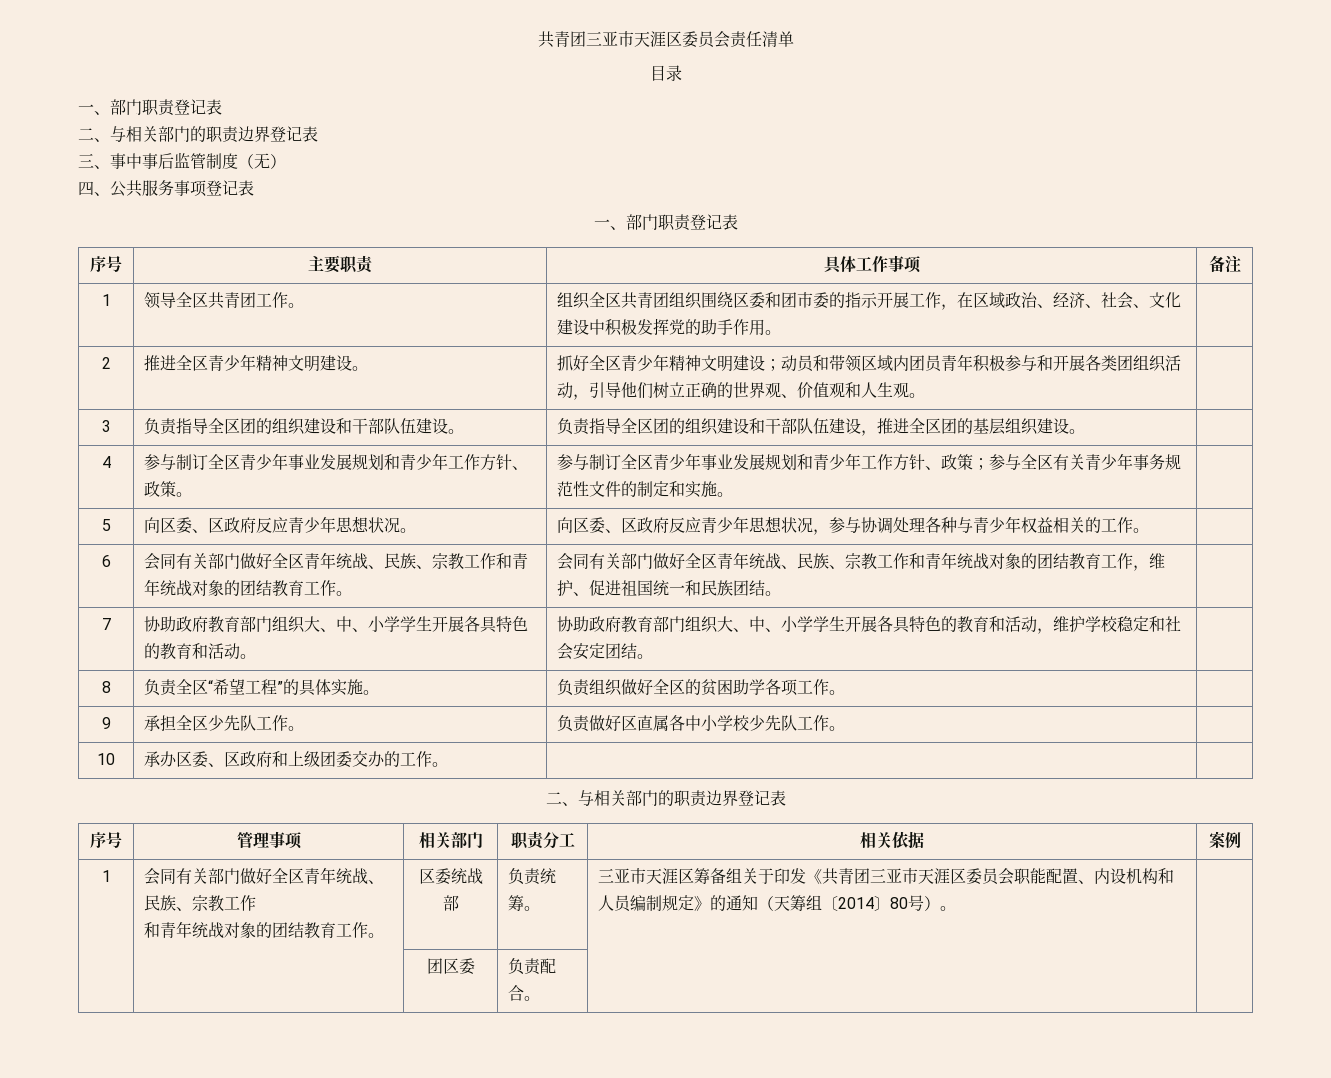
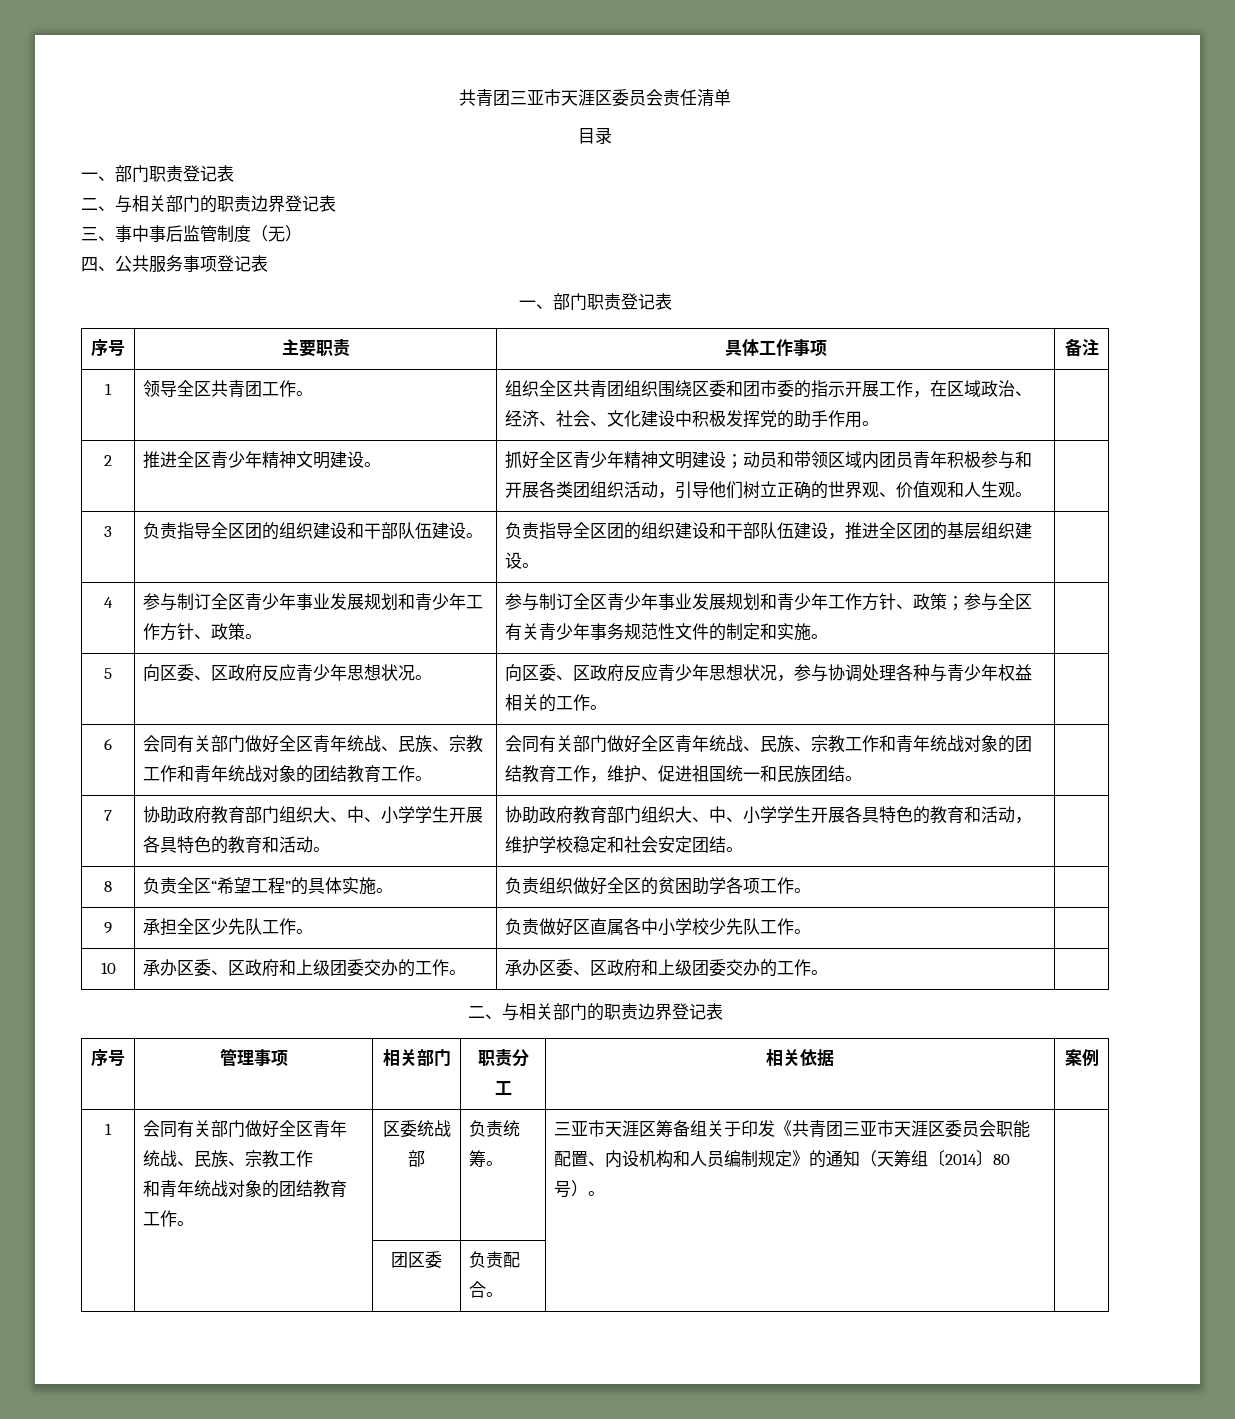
- 10 | 承办区委、区政府和上级团委交办的工作。 | |
+ 10 | 承办区委、区政府和上级团委交办的工作。 | 承办区委、区政府和上级团委交办的工作。 |

